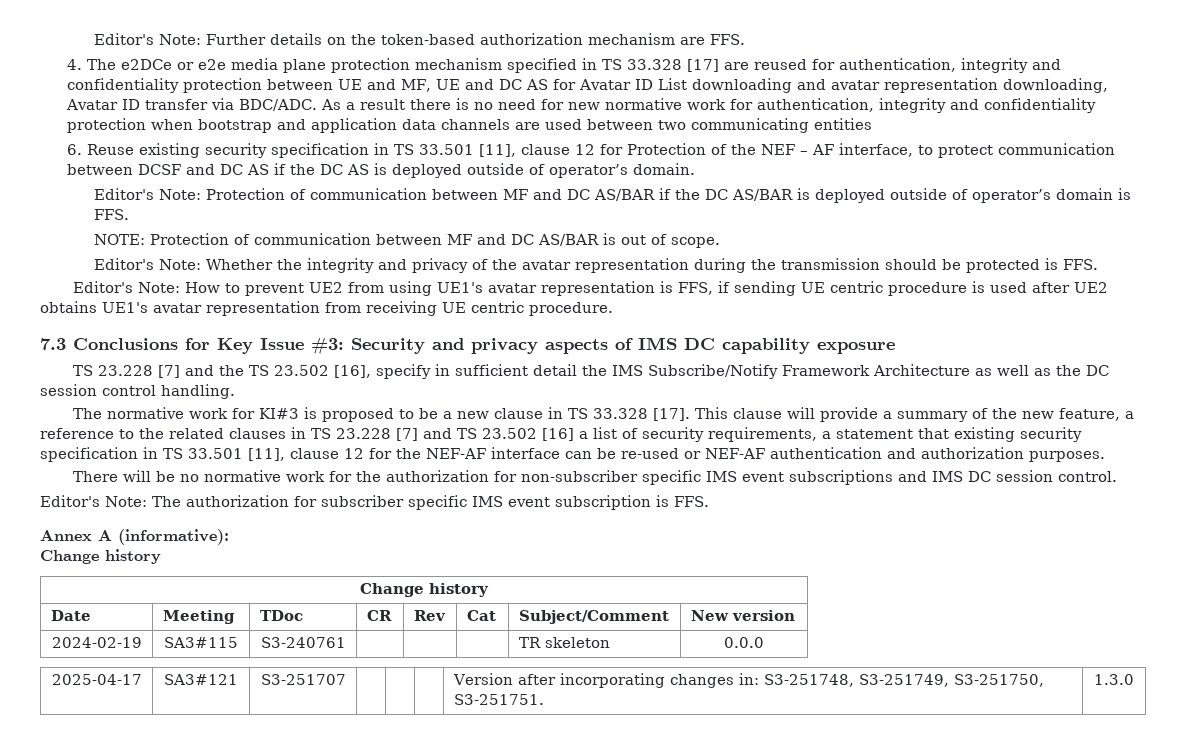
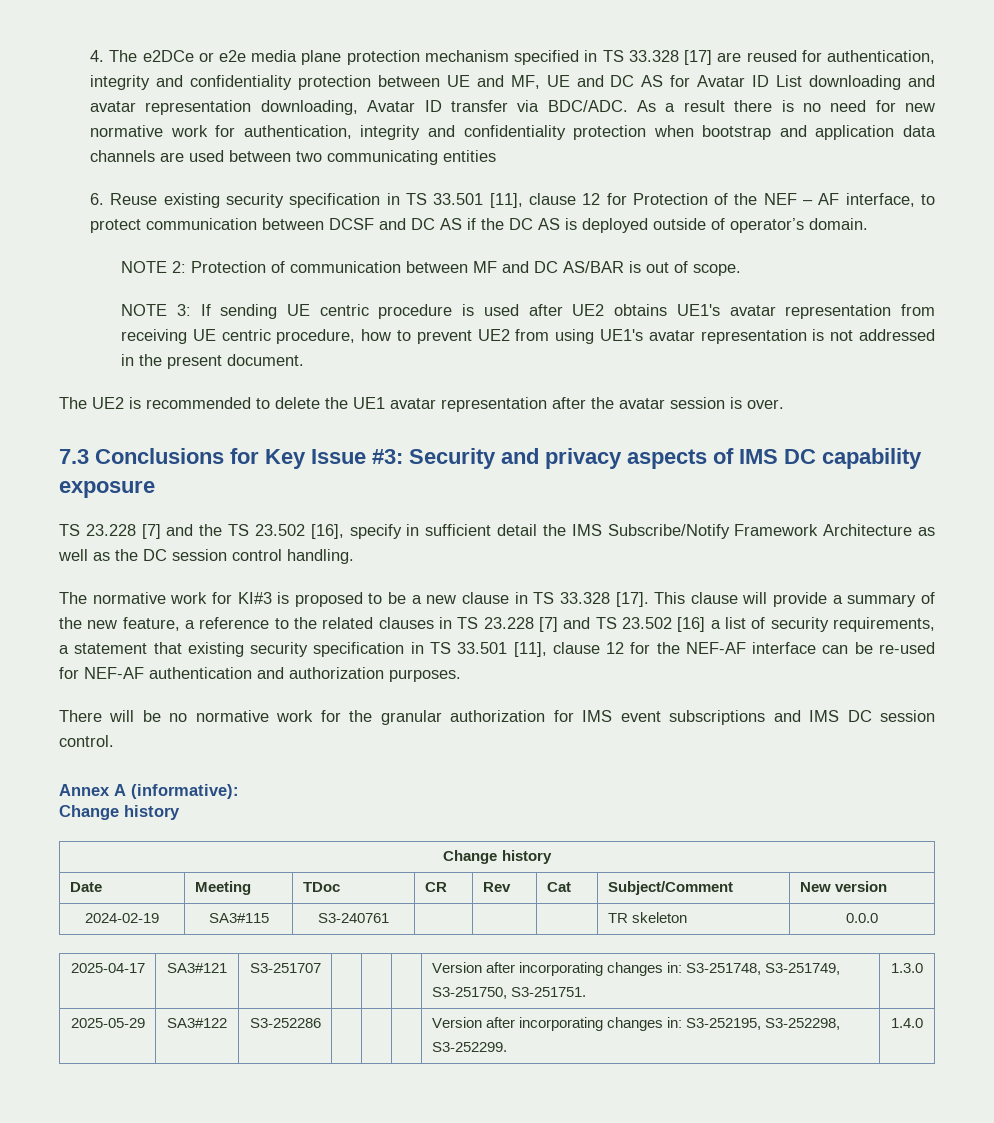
- Editor's Note: Further details on the token-based authorization mechanism are FFS.
- Editor's Note: Protection of communication between MF and DC AS/BAR if the DC AS/BAR is deployed outside of operator’s domain is FFS.
- NOTE: Protection of communication between MF and DC AS/BAR is out of scope.
+ NOTE 2: Protection of communication between MF and DC AS/BAR is out of scope.
- Editor's Note: Whether the integrity and privacy of the avatar representation during the transmission should be protected is FFS.
- Editor's Note: How to prevent UE2 from using UE1's avatar representation is FFS, if sending UE centric procedure is used after UE2 obtains UE1's avatar representation from receiving UE centric procedure.
+ NOTE 3: If sending UE centric procedure is used after UE2 obtains UE1's avatar representation from receiving UE centric procedure, how to prevent UE2 from using UE1's avatar representation is not addressed in the present document.
+ The UE2 is recommended to delete the UE1 avatar representation after the avatar session is over.
- This clause will provide a summary of the new feature, a reference to the related clauses in TS 23.228 [7] and TS 23.502 [16] a list of security requirements, a statement that existing security specification in TS 33.501 [11], clause 12 for the NEF-AF interface can be re-used or NEF-AF authentication and authorization purposes.
+ This clause will provide a summary of the new feature, a reference to the related clauses in TS 23.228 [7] and TS 23.502 [16] a list of security requirements, a statement that existing security specification in TS 33.501 [11], clause 12 for the NEF-AF interface can be re-used for NEF-AF authentication and authorization purposes.
- There will be no normative work for the authorization for non-subscriber specific IMS event subscriptions and IMS DC session control.
+ There will be no normative work for the granular authorization for IMS event subscriptions and IMS DC session control.
- Editor's Note: The authorization for subscriber specific IMS event subscription is FFS.
+ 2025-05-29 | SA3#122 | S3-252286 | | | | Version after incorporating changes in: S3-252195, S3-252298, S3-252299. | 1.4.0

